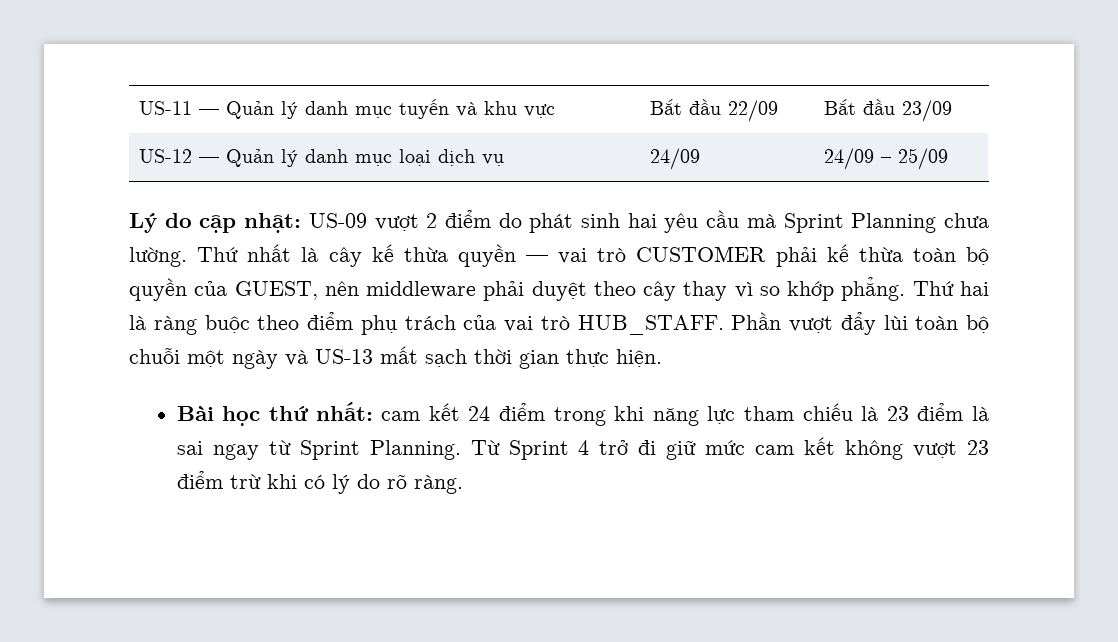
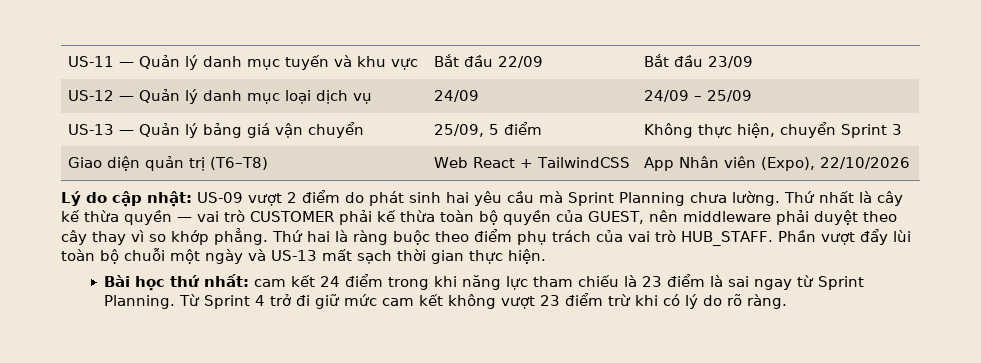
+ US-13 — Quản lý bảng giá vận chuyển | 25/09, 5 điểm | Không thực hiện, chuyển Sprint 3
+ Giao diện quản trị (T6–T8) | Web React + TailwindCSS | App Nhân viên (Expo), 22/10/2026

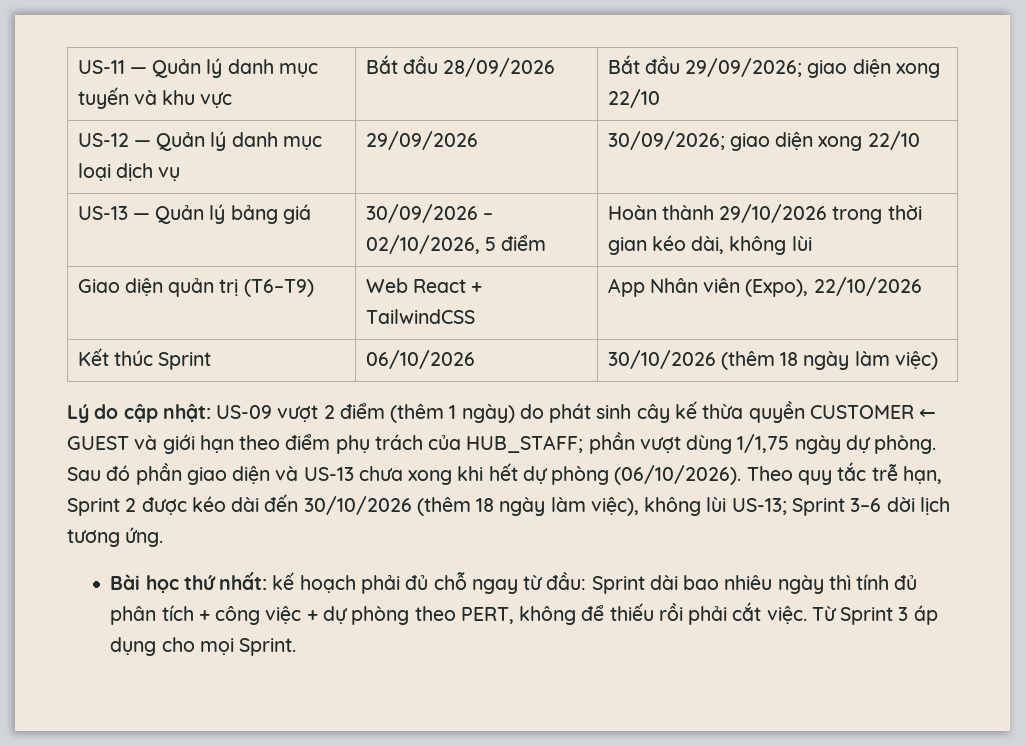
- US-11 — Quản lý danh mục tuyến và khu vực | Bắt đầu 22/09 | Bắt đầu 23/09
+ US-11 — Quản lý danh mục tuyến và khu vực | Bắt đầu 28/09/2026 | Bắt đầu 29/09/2026; giao diện xong 22/10
- US-12 — Quản lý danh mục loại dịch vụ | 24/09 | 24/09 – 25/09
+ US-12 — Quản lý danh mục loại dịch vụ | 29/09/2026 | 30/09/2026; giao diện xong 22/10
- US-13 — Quản lý bảng giá vận chuyển | 25/09, 5 điểm | Không thực hiện, chuyển Sprint 3
+ US-13 — Quản lý bảng giá | 30/09/2026 – 02/10/2026, 5 điểm | Hoàn thành 29/10/2026 trong thời gian kéo dài, không lùi
- Giao diện quản trị (T6–T8) | Web React + TailwindCSS | App Nhân viên (Expo), 22/10/2026
+ Giao diện quản trị (T6–T9) | Web React + TailwindCSS | App Nhân viên (Expo), 22/10/2026
+ Kết thúc Sprint | 06/10/2026 | 30/10/2026 (thêm 18 ngày làm việc)
- Lý do cập nhật: US-09 vượt 2 điểm do phát sinh hai yêu cầu mà Sprint Planning chưa lường. Thứ nhất là cây kế thừa quyền — vai trò CUSTOMER phải kế thừa toàn bộ quyền của GUEST, nên middleware phải duyệt theo cây thay vì so khớp phẳng. Thứ hai là ràng buộc theo điểm phụ trách của vai trò HUB_STAFF. Phần vượt đẩy lùi toàn bộ chuỗi một ngày và US-13 mất sạch thời gian thực hiện.
- Bài học thứ nhất: cam kết 24 điểm trong khi năng lực tham chiếu là 23 điểm là sai ngay từ Sprint Planning. Từ Sprint 4 trở đi giữ mức cam kết không vượt 23 điểm trừ khi có lý do rõ ràng.
+ Lý do cập nhật: US-09 vượt 2 điểm (thêm 1 ngày) do phát sinh cây kế thừa quyền CUSTOMER ← GUEST và giới hạn theo điểm phụ trách của HUB_STAFF; phần vượt dùng 1/1,75 ngày dự phòng. Sau đó phần giao diện và US-13 chưa xong khi hết dự phòng (06/10/2026). Theo quy tắc trễ hạn, Sprint 2 được kéo dài đến 30/10/2026 (thêm 18 ngày làm việc), không lùi US-13; Sprint 3–6 dời lịch tương ứng.
+ Bài học thứ nhất: kế hoạch phải đủ chỗ ngay từ đầu: Sprint dài bao nhiêu ngày thì tính đủ phân tích + công việc + dự phòng theo PERT, không để thiếu rồi phải cắt việc. Từ Sprint 3 áp dụng cho mọi Sprint.

